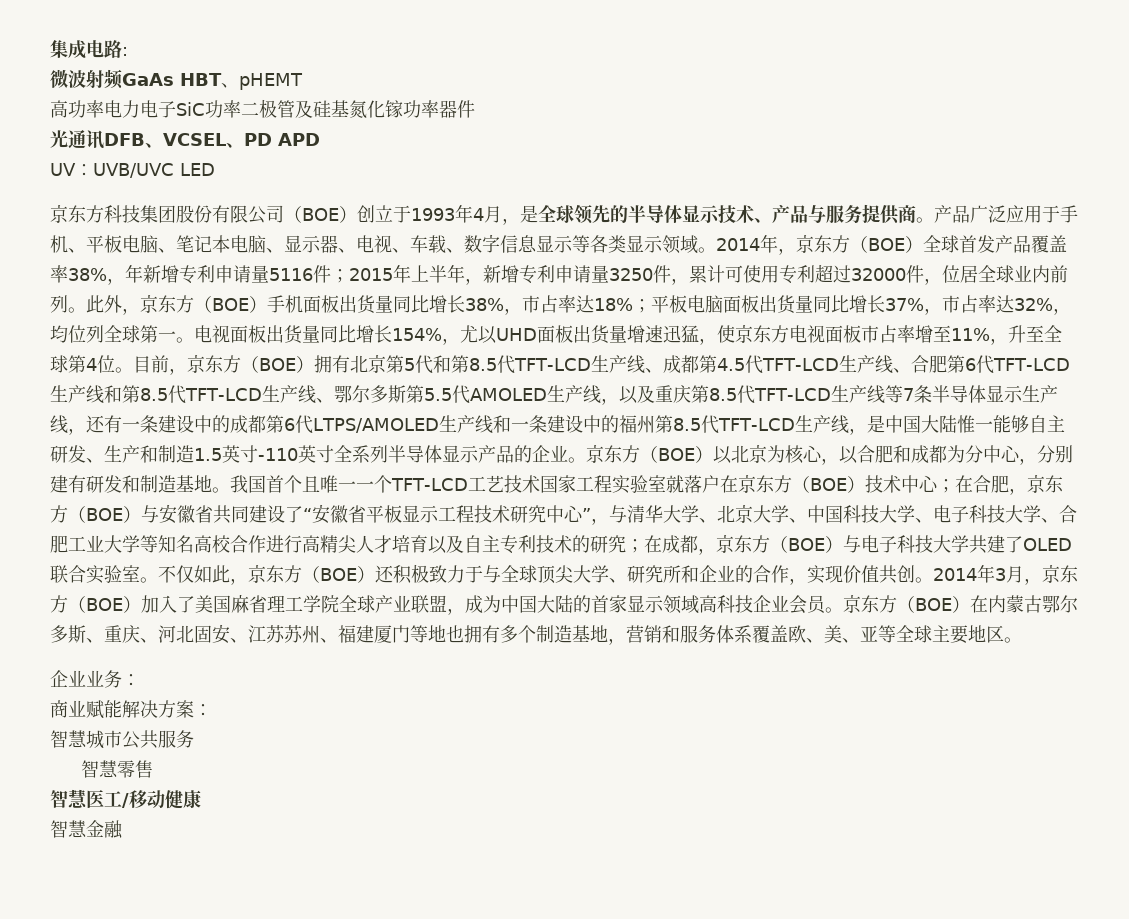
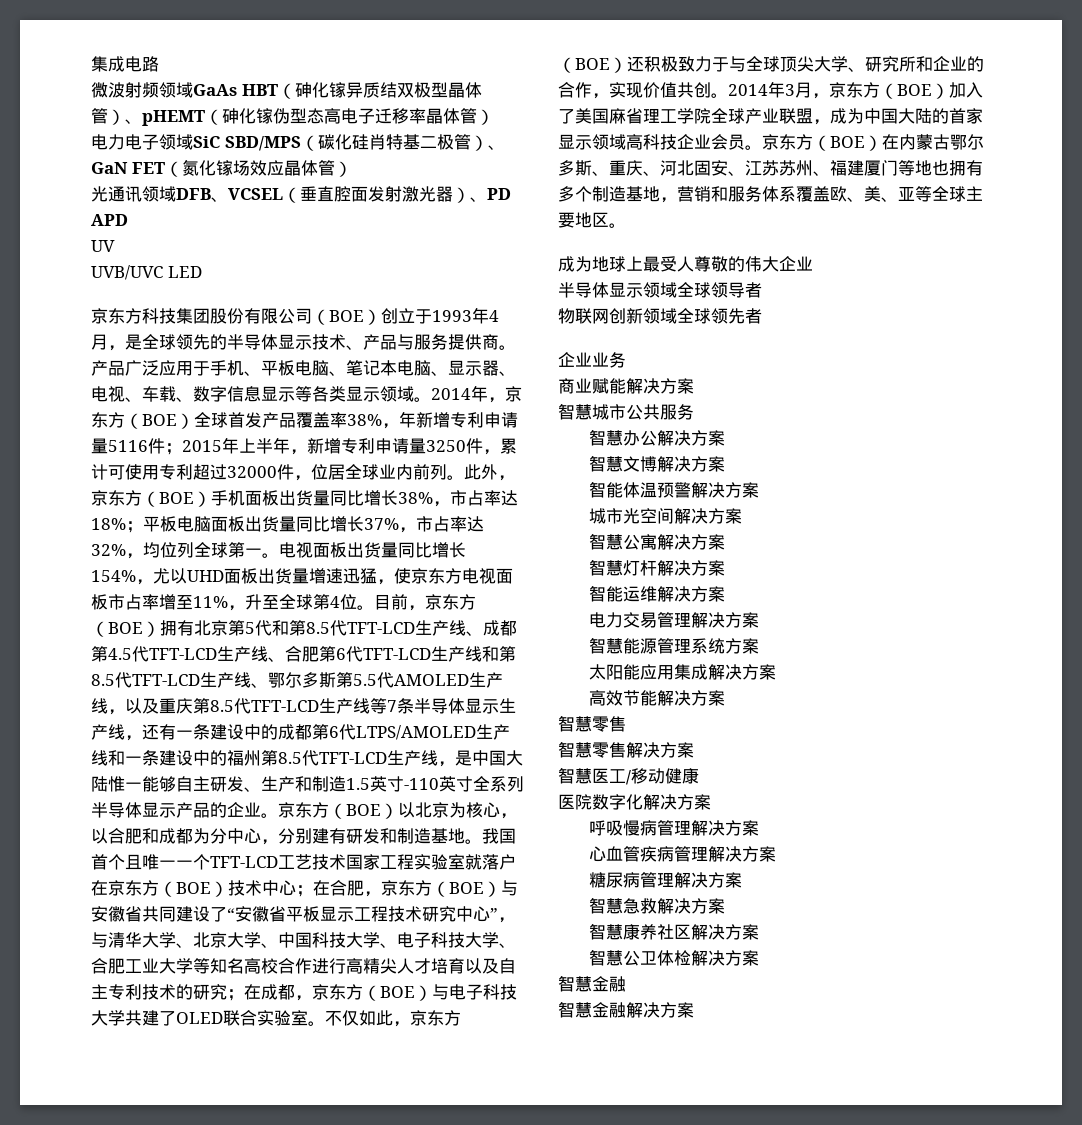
- 集成电路:
+ 集成电路
- 微波射频GaAs HBT、pHEMT
- 高功率电力电子SiC功率二极管及硅基氮化镓功率器件
+ 微波射频领域GaAs HBT（砷化镓异质结双极型晶体管）、pHEMT（砷化镓伪型态高电子迁移率晶体管）
+ 电力电子领域SiC SBD/MPS（碳化硅肖特基二极管）、GaN FET（氮化镓场效应晶体管）
- 光通讯DFB、VCSEL、PD APD
+ 光通讯领域DFB、VCSEL（垂直腔面发射激光器）、PD APD
- UV：UVB/UVC LED
+ UV
+ UVB/UVC LED
+ 成为地球上最受人尊敬的伟大企业
+ 半导体显示领域全球领导者
+ 物联网创新领域全球领先者
- 企业业务：
+ 企业业务
- 商业赋能解决方案：
+ 商业赋能解决方案
+ 智慧办公解决方案
+ 智慧文博解决方案
+ 智能体温预警解决方案
+ 城市光空间解决方案
+ 智慧公寓解决方案
+ 智慧灯杆解决方案
+ 智能运维解决方案
+ 电力交易管理解决方案
+ 智慧能源管理系统方案
+ 太阳能应用集成解决方案
+ 高效节能解决方案
  智慧零售
+ 智慧零售解决方案
+ 医院数字化解决方案
+ 呼吸慢病管理解决方案
+ 心血管疾病管理解决方案
+ 糖尿病管理解决方案
+ 智慧急救解决方案
+ 智慧康养社区解决方案
+ 智慧公卫体检解决方案
  智慧金融
+ 智慧金融解决方案

